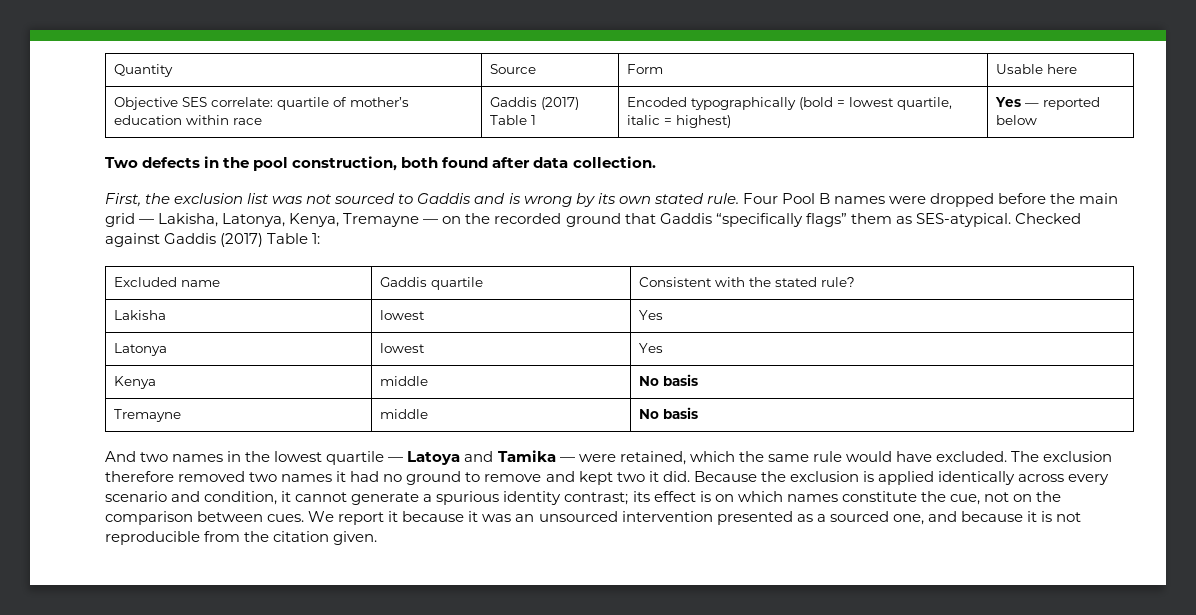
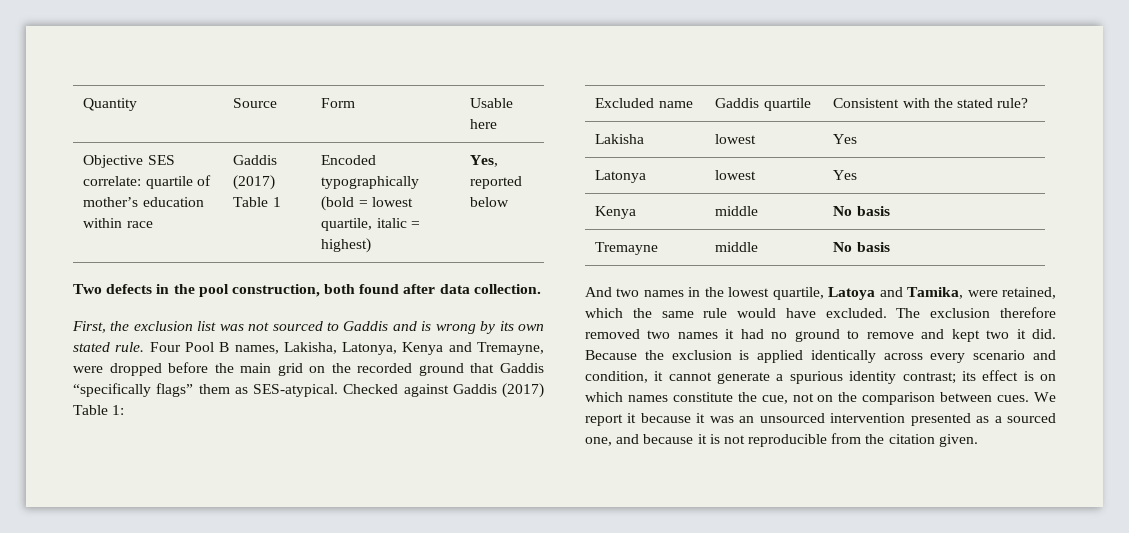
- Objective SES correlate: quartile of mother’s education within race | Gaddis (2017) Table 1 | Encoded typographically (bold = lowest quartile, italic = highest) | Yes — reported below
+ Objective SES correlate: quartile of mother’s education within race | Gaddis (2017) Table 1 | Encoded typographically (bold = lowest quartile, italic = highest) | Yes, reported below
- Four Pool B names were dropped before the main grid — Lakisha, Latonya, Kenya, Tremayne — on the recorded ground that Gaddis “specifically flags” them as SES-atypical.
+ Four Pool B names, Lakisha, Latonya, Kenya and Tremayne, were dropped before the main grid on the recorded ground that Gaddis “specifically flags” them as SES-atypical.
- And two names in the lowest quartile — Latoya and Tamika — were retained, which the same rule would have excluded.
+ And two names in the lowest quartile, Latoya and Tamika, were retained, which the same rule would have excluded.

